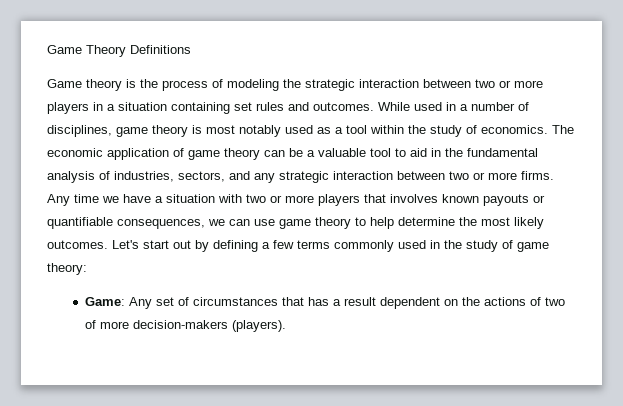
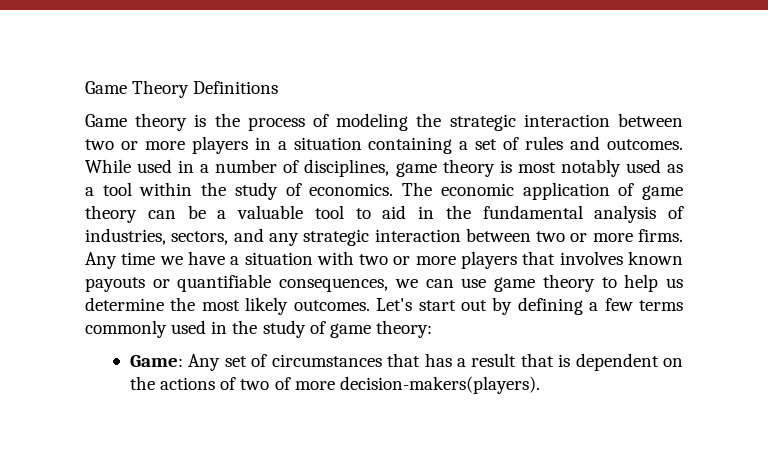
- Game theory is the process of modeling the strategic interaction between two or more players in a situation containing set rules and outcomes.
+ Game theory is the process of modeling the strategic interaction between two or more players in a situation containing a set of rules and outcomes.
- Any time we have a situation with two or more players that involves known payouts or quantifiable consequences, we can use game theory to help determine the most likely outcomes.
+ Any time we have a situation with two or more players that involves known payouts or quantifiable consequences, we can use game theory to help us determine the most likely outcomes.
- Game: Any set of circumstances that has a result dependent on the actions of two of more decision-makers (players).
+ Game: Any set of circumstances that has a result that is dependent on the actions of two of more decision-makers(players).

